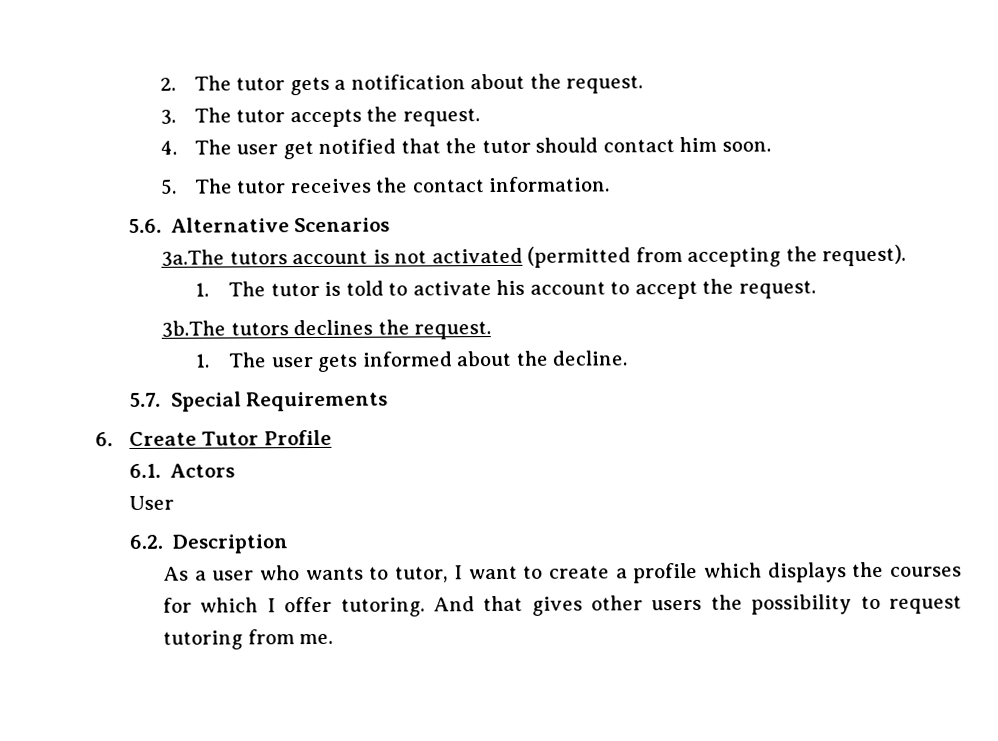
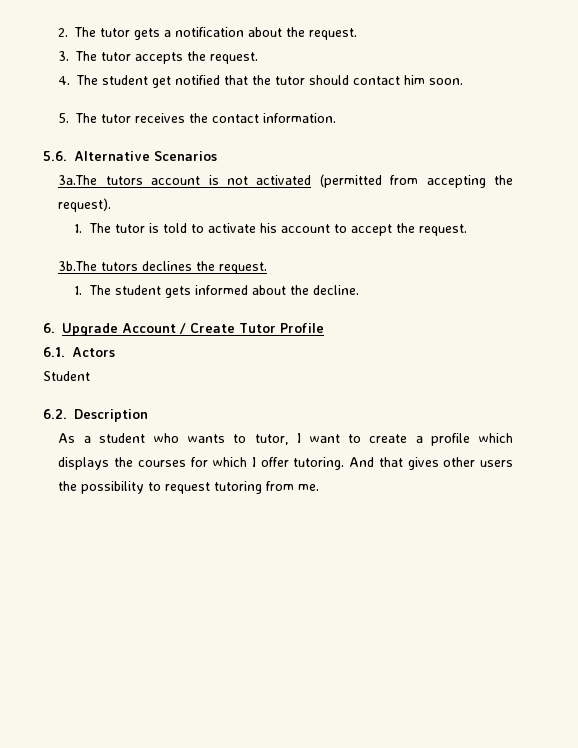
- 4. The user get notified that the tutor should contact him soon.
+ 4. The student get notified that the tutor should contact him soon.
- 1. The user gets informed about the decline.
+ 1. The student gets informed about the decline.
- 5.7. Special Requirements
- 6. Create Tutor Profile
+ 6. Upgrade Account / Create Tutor Profile
- User
+ Student
- As a user who wants to tutor, I want to create a profile which displays the courses for which I offer tutoring.
+ As a student who wants to tutor, I want to create a profile which displays the courses for which I offer tutoring.

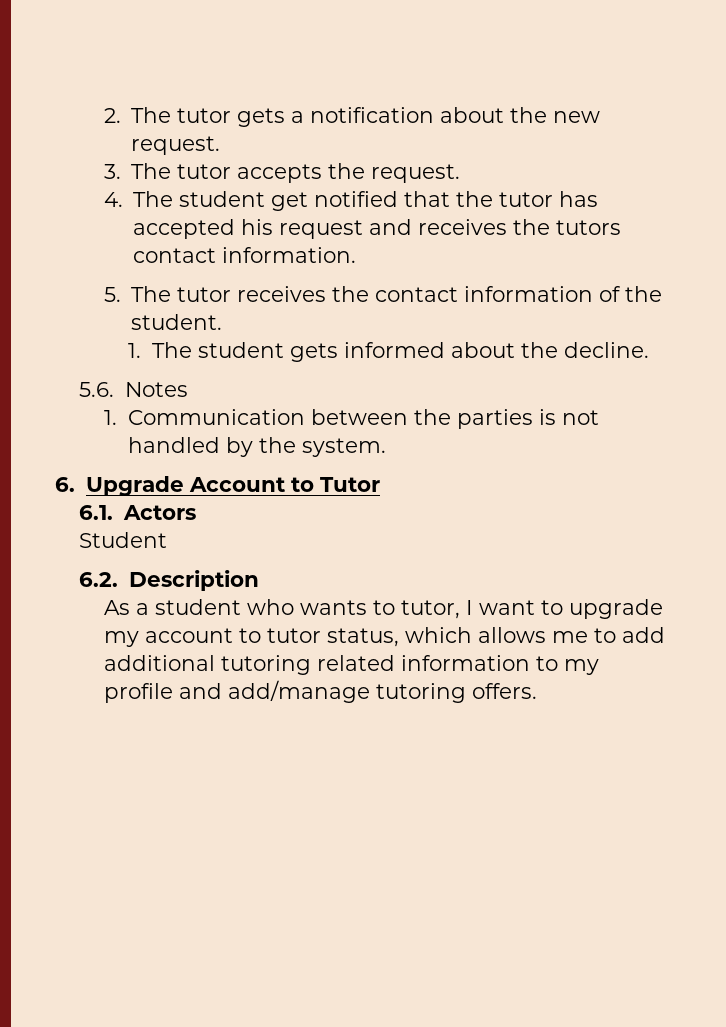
- 2. The tutor gets a notification about the request.
+ 2. The tutor gets a notification about the new request.
- 4. The student get notified that the tutor should contact him soon.
+ 4. The student get notified that the tutor has accepted his request and receives the tutors contact information.
- 5. The tutor receives the contact information.
- 5.6. Alternative Scenarios
- 3a.The tutors account is not activated (permitted from accepting the request).
- 1. The tutor is told to activate his account to accept the request.
- 3b.The tutors declines the request.
+ 5. The tutor receives the contact information of the student.
- 6. Upgrade Account / Create Tutor Profile
+ 5.6. Notes
+ 1. Communication between the parties is not handled by the system.
+ 6. Upgrade Account to Tutor
- As a student who wants to tutor, I want to create a profile which displays the courses for which I offer tutoring. And that gives other users the possibility to request tutoring from me.
+ As a student who wants to tutor, I want to upgrade my account to tutor status, which allows me to add additional tutoring related information to my profile and add/manage tutoring offers.

